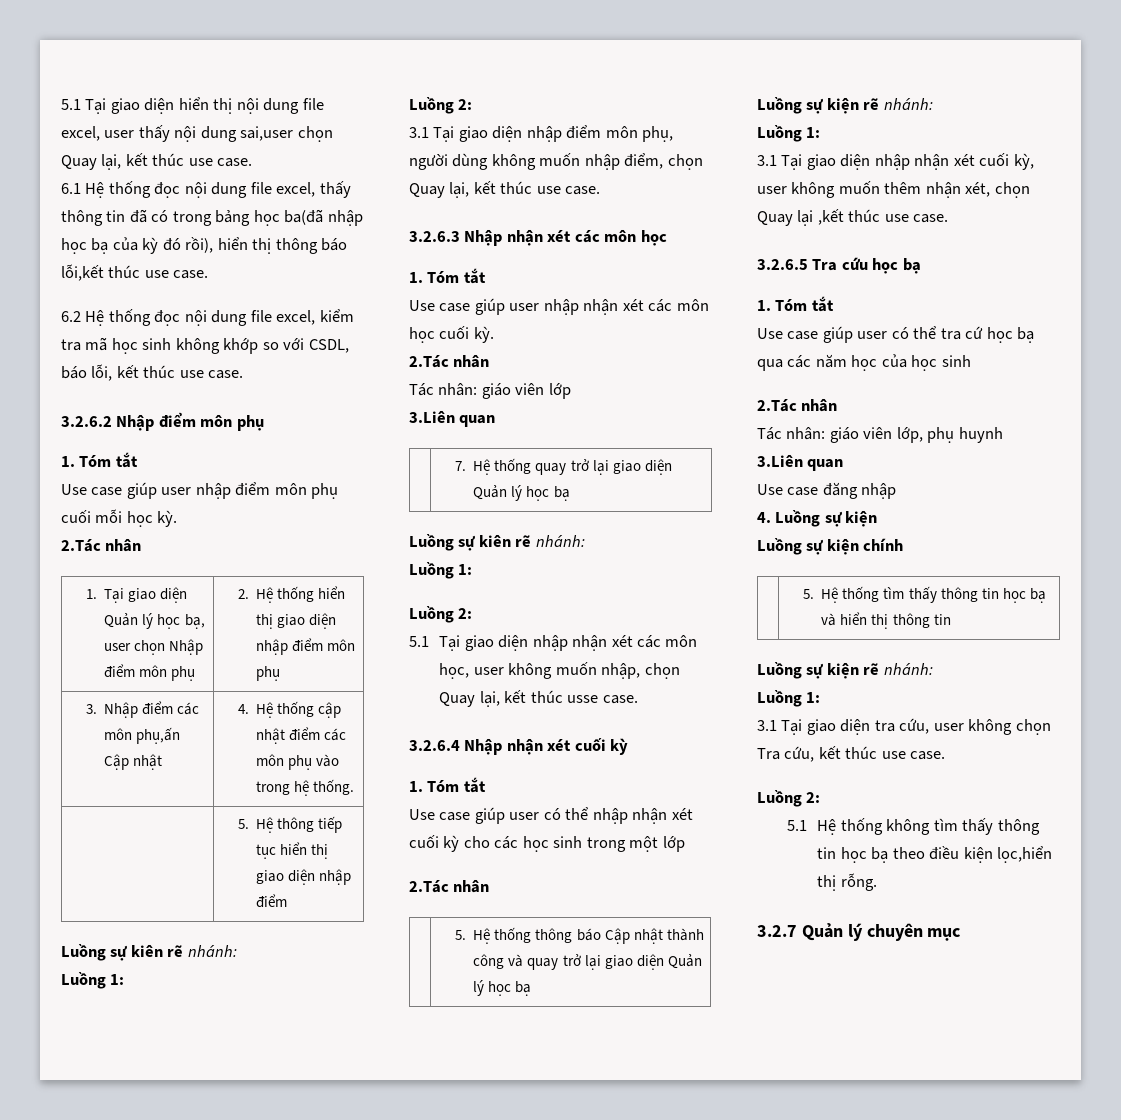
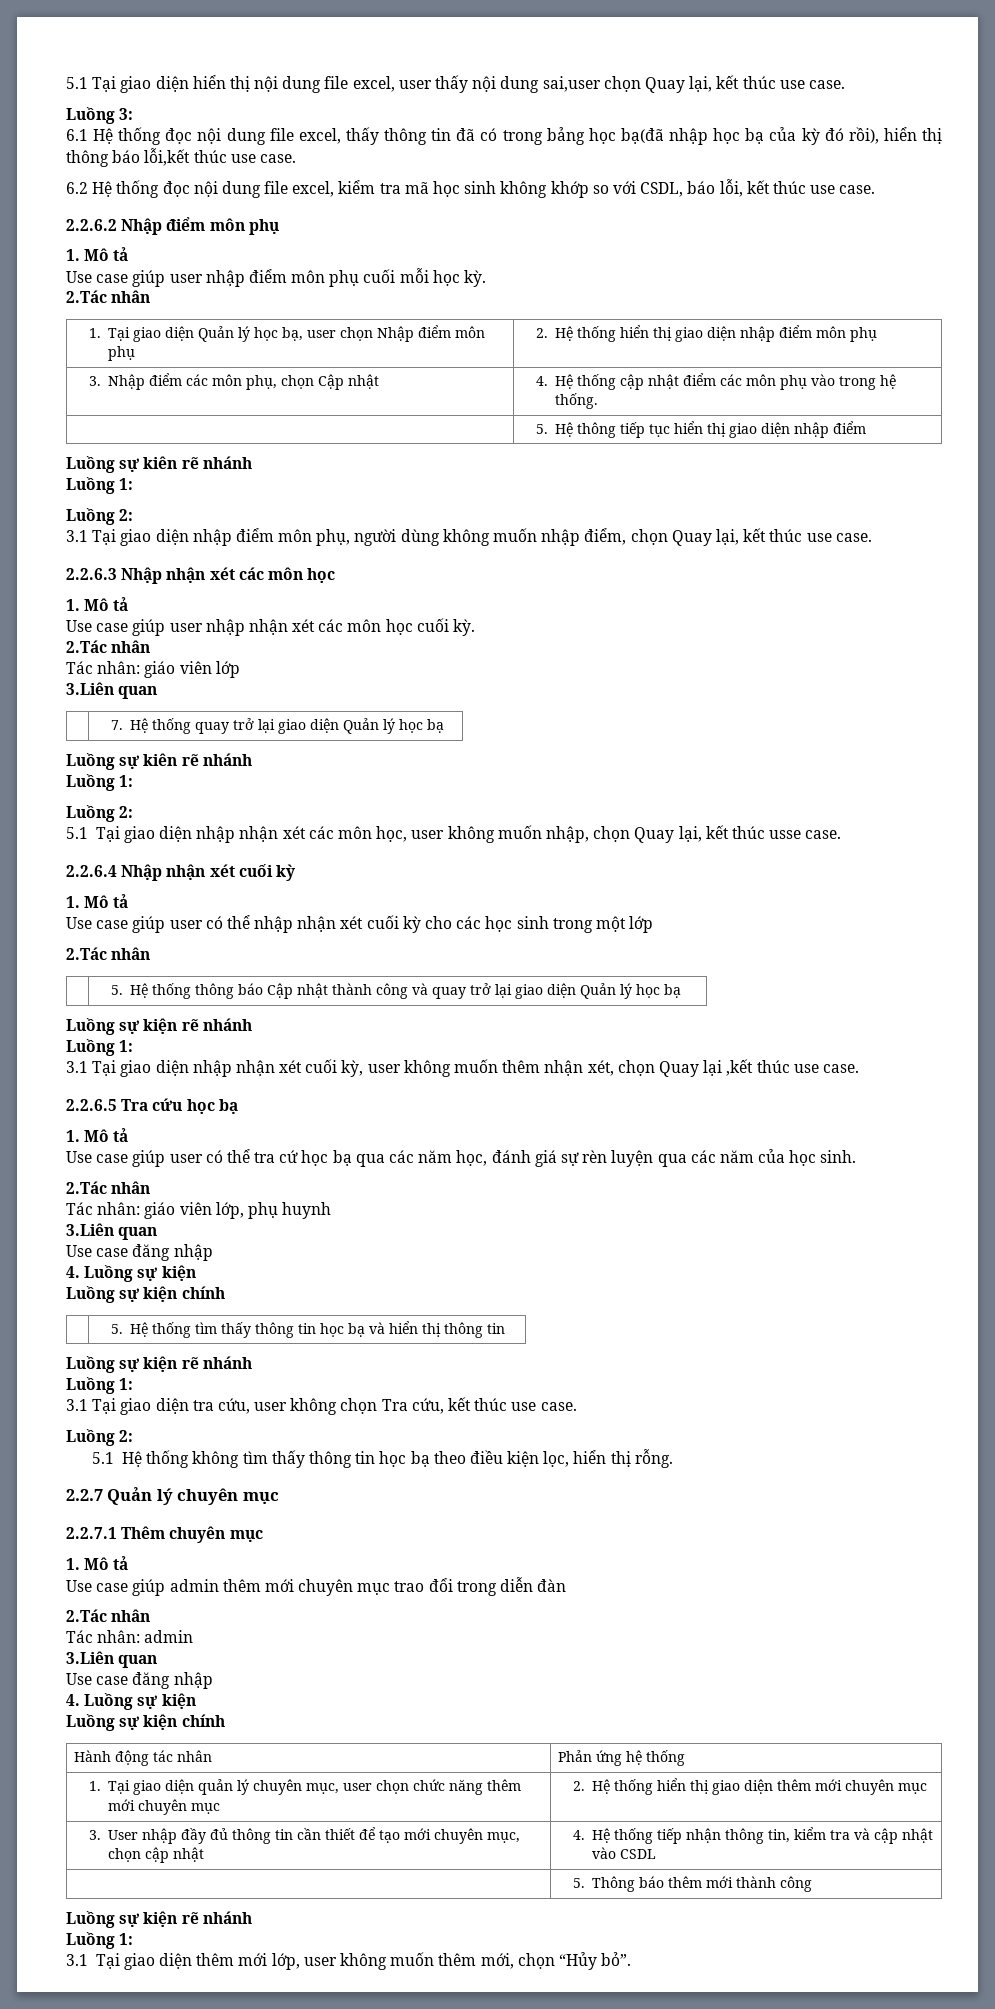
+ Luồng 3:
- 6.1 Hệ thống đọc nội dung file excel, thấy thông tin đã có trong bảng học ba(đã nhập học bạ của kỳ đó rồi), hiển thị thông báo lỗi,kết thúc use case.
+ 6.1 Hệ thống đọc nội dung file excel, thấy thông tin đã có trong bảng học bạ(đã nhập học bạ của kỳ đó rồi), hiển thị thông báo lỗi,kết thúc use case.
- 3.2.6.2 Nhập điểm môn phụ
- 1. Tóm tắt
+ 2.2.6.2 Nhập điểm môn phụ
+ 1. Mô tả
- 3. Nhập điểm các môn phụ,ấn Cập nhật | 4. Hệ thống cập nhật điểm các môn phụ vào trong hệ thống.
+ 3. Nhập điểm các môn phụ, chọn Cập nhật | 4. Hệ thống cập nhật điểm các môn phụ vào trong hệ thống.
  | 5. Hệ thông tiếp tục hiển thị giao diện nhập điểm
- Luồng sự kiên rẽ nhánh:
+ Luồng sự kiên rẽ nhánh
- 3.2.6.3 Nhập nhận xét các môn học
- 1. Tóm tắt
+ 2.2.6.3 Nhập nhận xét các môn học
+ 1. Mô tả
  | 7. Hệ thống quay trở lại giao diện Quản lý học bạ
- Luồng sự kiên rẽ nhánh:
+ Luồng sự kiên rẽ nhánh
- 3.2.6.4 Nhập nhận xét cuối kỳ
- 1. Tóm tắt
+ 2.2.6.4 Nhập nhận xét cuối kỳ
+ 1. Mô tả
  | 5. Hệ thống thông báo Cập nhật thành công và quay trở lại giao diện Quản lý học bạ
- Luồng sự kiện rẽ nhánh:
+ Luồng sự kiện rẽ nhánh
- 3.2.6.5 Tra cứu học bạ
- 1. Tóm tắt
+ 2.2.6.5 Tra cứu học bạ
+ 1. Mô tả
- Use case giúp user có thể tra cứ học bạ qua các năm học của học sinh
+ Use case giúp user có thể tra cứ học bạ qua các năm học, đánh giá sự rèn luyện qua các năm của học sinh.
  | 5. Hệ thống tìm thấy thông tin học bạ và hiển thị thông tin
- Luồng sự kiện rẽ nhánh:
+ Luồng sự kiện rẽ nhánh
- 5.1 Hệ thống không tìm thấy thông tin học bạ theo điều kiện lọc,hiển thị rỗng.
+ 5.1 Hệ thống không tìm thấy thông tin học bạ theo điều kiện lọc, hiển thị rỗng.
- 3.2.7 Quản lý chuyên mục
+ 2.2.7 Quản lý chuyên mục
+ 2.2.7.1 Thêm chuyên mục
+ 1. Mô tả
+ Use case giúp admin thêm mới chuyên mục trao đổi trong diễn đàn
+ 2.Tác nhân
+ Tác nhân: admin
+ 3.Liên quan
+ Use case đăng nhập
+ 4. Luồng sự kiện
+ Luồng sự kiện chính
+ Hành động tác nhân | Phản ứng hệ thống
+ 1. Tại giao diện quản lý chuyên mục, user chọn chức năng thêm mới chuyên mục | 2. Hệ thống hiển thị giao diện thêm mới chuyên mục
+ 3. User nhập đầy đủ thông tin cần thiết để tạo mới chuyên mục, chọn cập nhật | 4. Hệ thống tiếp nhận thông tin, kiểm tra và cập nhật vào CSDL
+ | 5. Thông báo thêm mới thành công
+ Luồng sự kiện rẽ nhánh
+ Luồng 1:
+ 3.1 Tại giao diện thêm mới lớp, user không muốn thêm mới, chọn “Hủy bỏ”.

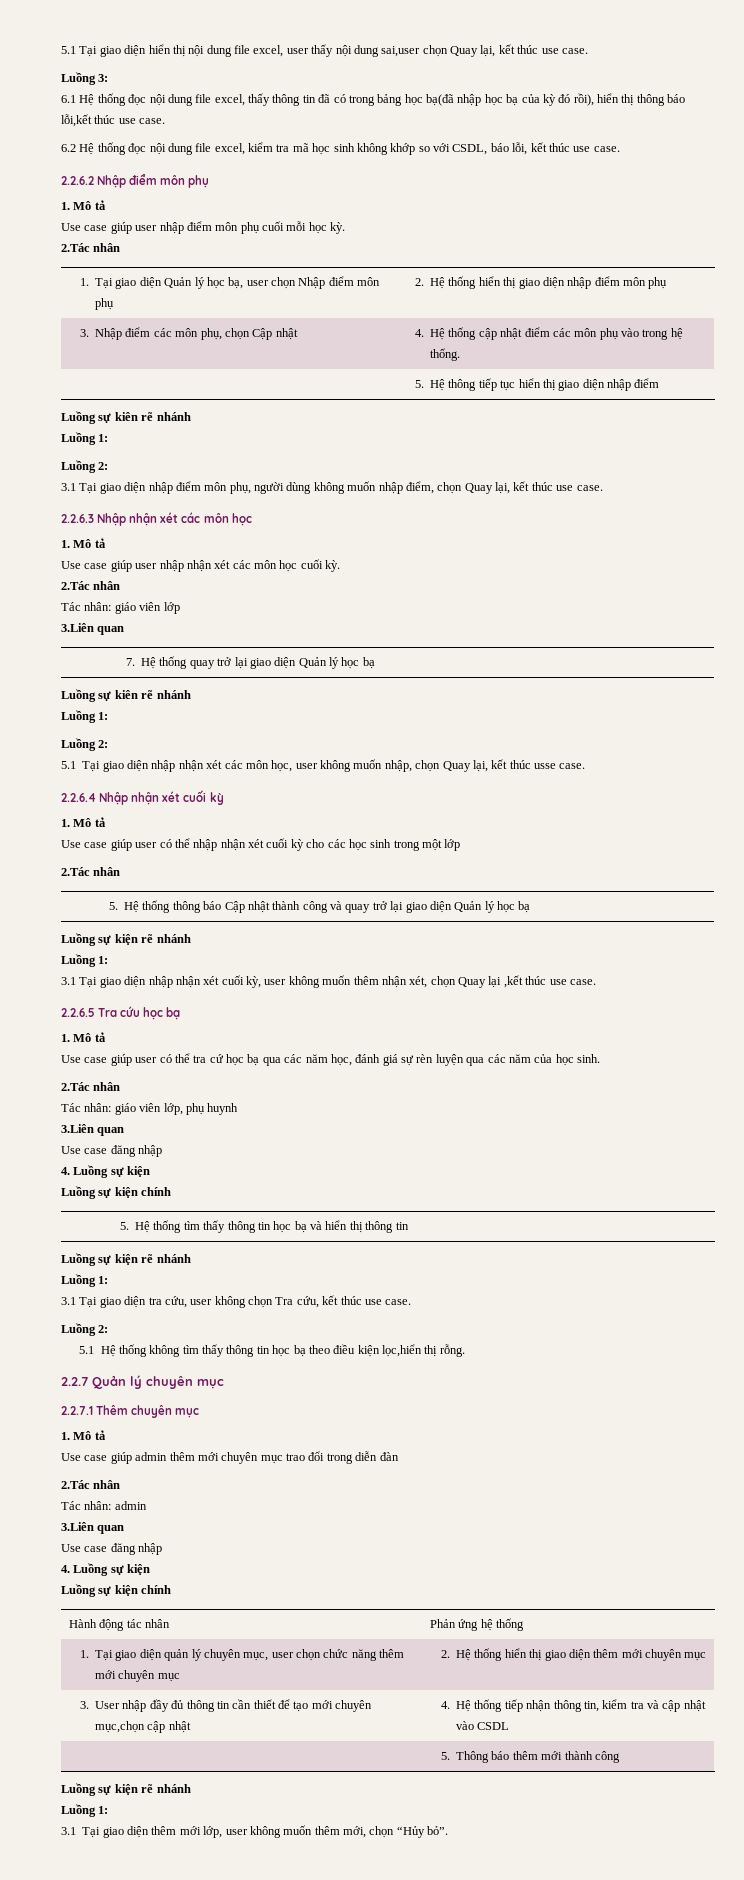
- 5.1 Hệ thống không tìm thấy thông tin học bạ theo điều kiện lọc, hiển thị rỗng.
+ 5.1 Hệ thống không tìm thấy thông tin học bạ theo điều kiện lọc,hiển thị rỗng.
- 3. User nhập đầy đủ thông tin cần thiết để tạo mới chuyên mục, chọn cập nhật | 4. Hệ thống tiếp nhận thông tin, kiểm tra và cập nhật vào CSDL
+ 3. User nhập đầy đủ thông tin cần thiết để tạo mới chuyên mục,chọn cập nhật | 4. Hệ thống tiếp nhận thông tin, kiểm tra và cập nhật vào CSDL

